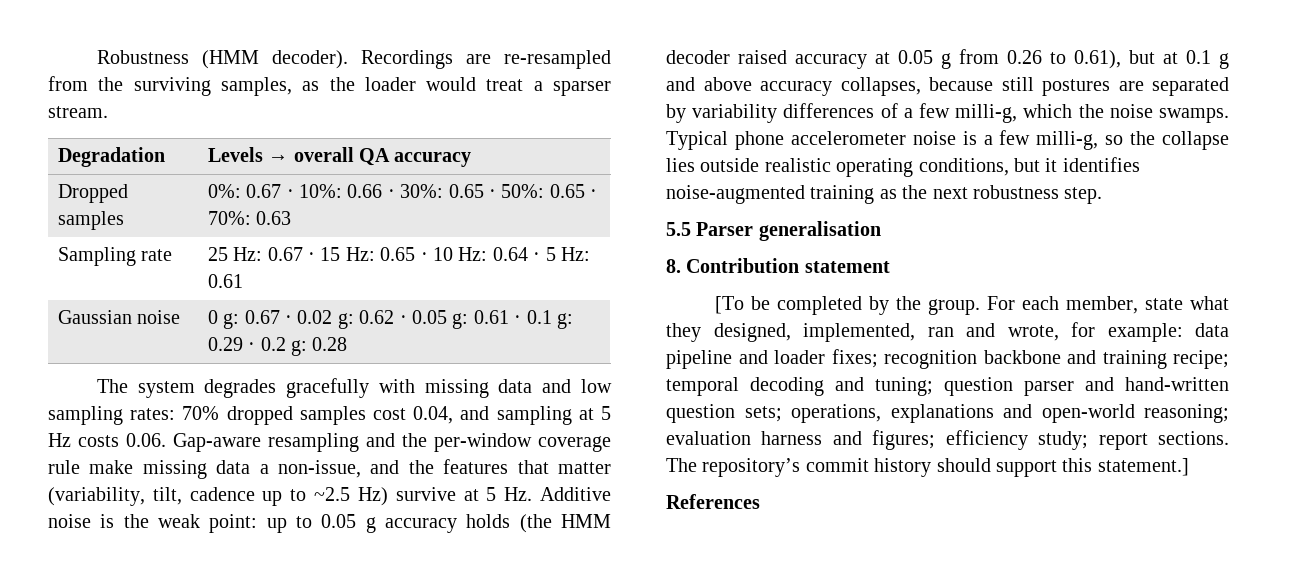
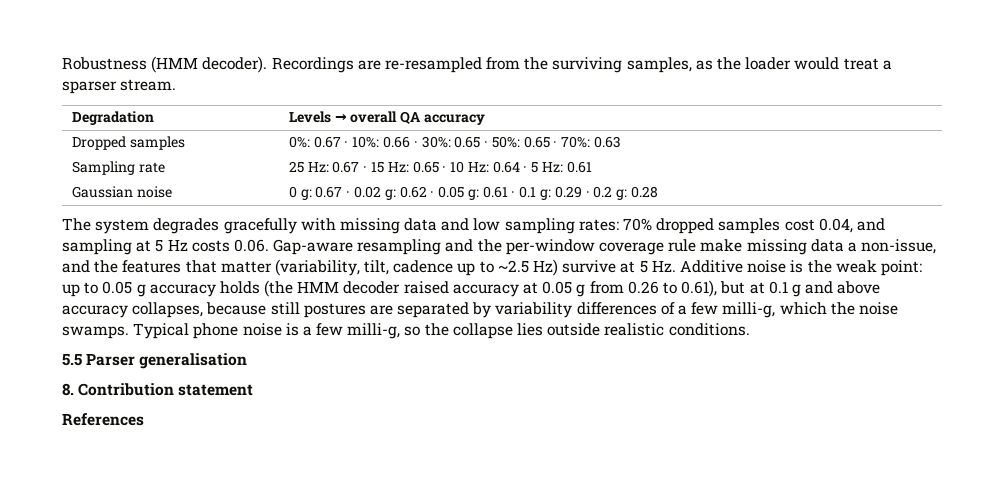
- Typical phone accelerometer noise is a few milli-g, so the collapse lies outside realistic operating conditions, but it identifies noise-augmented training as the next robustness step.
+ Typical phone noise is a few milli-g, so the collapse lies outside realistic conditions.
- [To be completed by the group. For each member, state what they designed, implemented, ran and wrote, for example: data pipeline and loader fixes; recognition backbone and training recipe; temporal decoding and tuning; question parser and hand-written question sets; operations, explanations and open-world reasoning; evaluation harness and figures; efficiency study; report sections. The repository’s commit history should support this statement.]

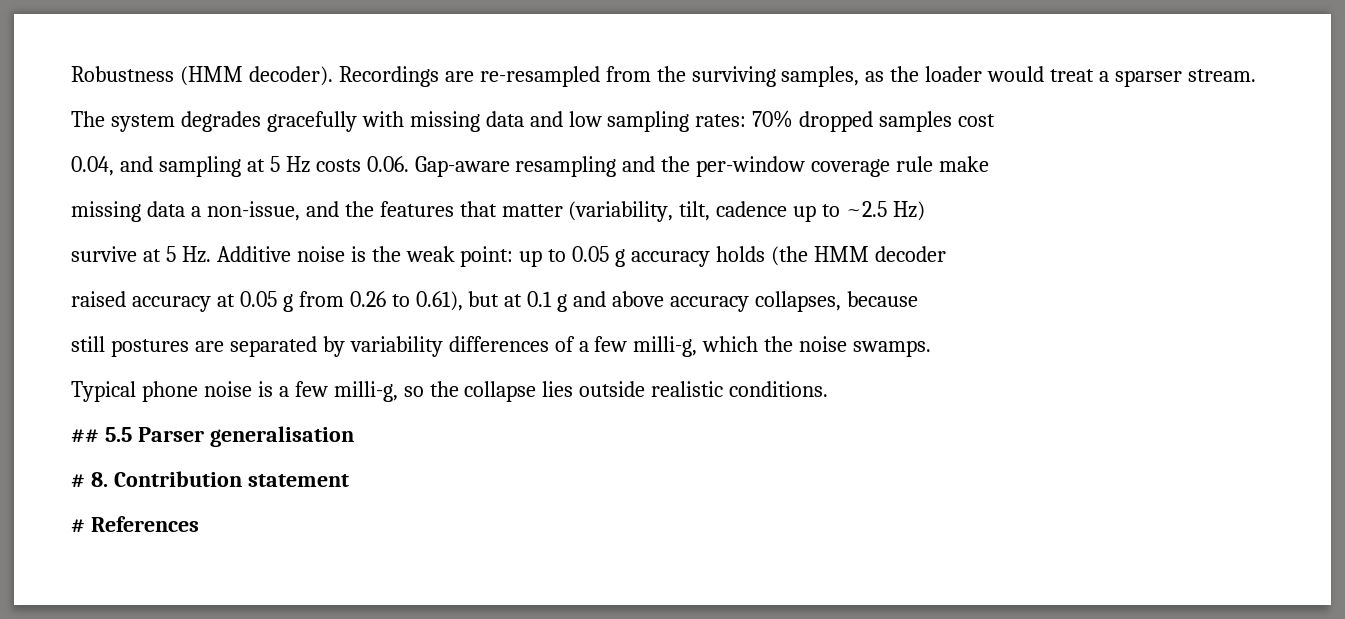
- Degradation | Levels → overall QA accuracy
- Dropped samples | 0%: 0.67 · 10%: 0.66 · 30%: 0.65 · 50%: 0.65 · 70%: 0.63
- Sampling rate | 25 Hz: 0.67 · 15 Hz: 0.65 · 10 Hz: 0.64 · 5 Hz: 0.61
- Gaussian noise | 0 g: 0.67 · 0.02 g: 0.62 · 0.05 g: 0.61 · 0.1 g: 0.29 · 0.2 g: 0.28
- 70% dropped samples cost 0.04, and sampling at 5 Hz costs 0.06. Gap-aware resampling and the per-window coverage rule make missing data a non-issue, and the features that matter (variability, tilt, cadence up to ~2.5 Hz) survive at 5 Hz. Additive noise is the weak point:
+ 70% dropped samples cost
+ 0.04, and sampling at 5 Hz costs 0.06. Gap-aware resampling and the per-window coverage rule make
+ missing data a non-issue, and the features that matter (variability, tilt, cadence up to ~2.5 Hz)
+ survive at 5 Hz. Additive noise is the weak point:
- up to 0.05 g accuracy holds (the HMM decoder raised accuracy at 0.05 g from 0.26 to 0.61), but at 0.1 g and above accuracy collapses, because still postures are separated by variability differences of a few milli-g, which the noise swamps. Typical phone noise is a few milli-g, so the collapse lies outside realistic conditions.
+ up to 0.05 g accuracy holds (the HMM decoder
+ raised accuracy at 0.05 g from 0.26 to 0.61), but at 0.1 g and above accuracy collapses, because
+ still postures are separated by variability differences of a few milli-g, which the noise swamps.
+ Typical phone noise is a few milli-g, so the collapse lies outside realistic conditions.
- 5.5 Parser generalisation
+ ## 5.5 Parser generalisation
- 8. Contribution statement
+ # 8. Contribution statement
- References
+ # References

